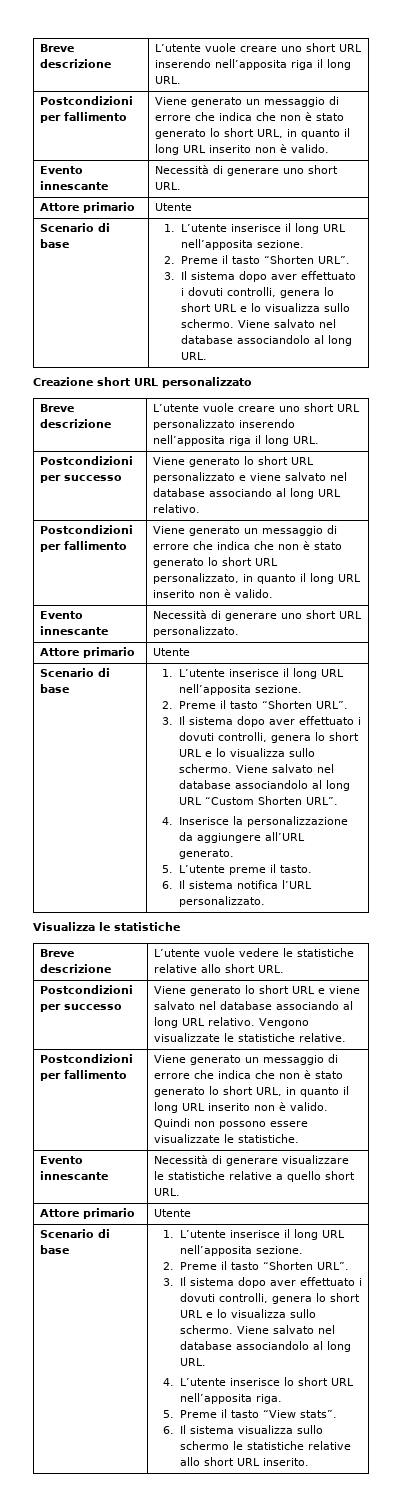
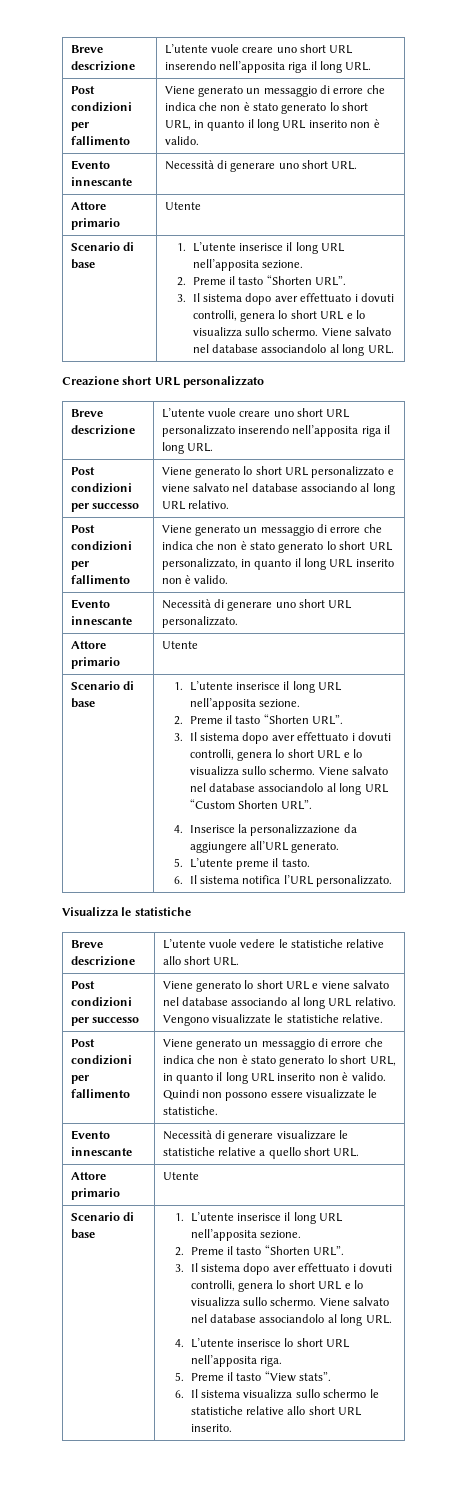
  Breve descrizione | L’utente vuole creare uno short URL inserendo nell’apposita riga il long URL.
- Postcondizioni per fallimento | Viene generato un messaggio di errore che indica che non è stato generato lo short URL, in quanto il long URL inserito non è valido.
+ Post condizioni per fallimento | Viene generato un messaggio di errore che indica che non è stato generato lo short URL, in quanto il long URL inserito non è valido.
- Postcondizioni per successo | Viene generato lo short URL personalizzato e viene salvato nel database associando al long URL relativo.
+ Post condizioni per successo | Viene generato lo short URL personalizzato e viene salvato nel database associando al long URL relativo.
- Postcondizioni per fallimento | Viene generato un messaggio di errore che indica che non è stato generato lo short URL personalizzato, in quanto il long URL inserito non è valido.
+ Post condizioni per fallimento | Viene generato un messaggio di errore che indica che non è stato generato lo short URL personalizzato, in quanto il long URL inserito non è valido.
- Postcondizioni per successo | Viene generato lo short URL e viene salvato nel database associando al long URL relativo. Vengono visualizzate le statistiche relative.
+ Post condizioni per successo | Viene generato lo short URL e viene salvato nel database associando al long URL relativo. Vengono visualizzate le statistiche relative.
- Postcondizioni per fallimento | Viene generato un messaggio di errore che indica che non è stato generato lo short URL, in quanto il long URL inserito non è valido. Quindi non possono essere visualizzate le statistiche.
+ Post condizioni per fallimento | Viene generato un messaggio di errore che indica che non è stato generato lo short URL, in quanto il long URL inserito non è valido. Quindi non possono essere visualizzate le statistiche.

